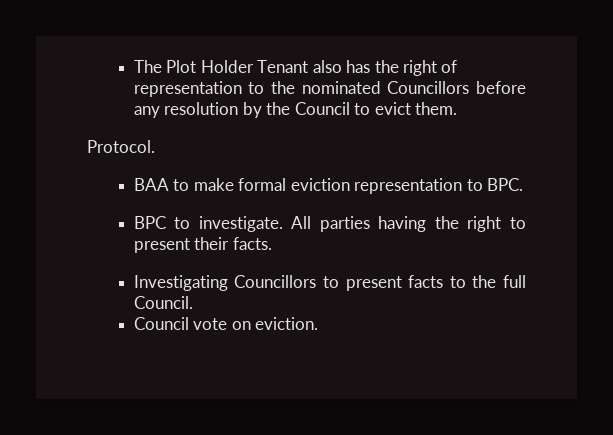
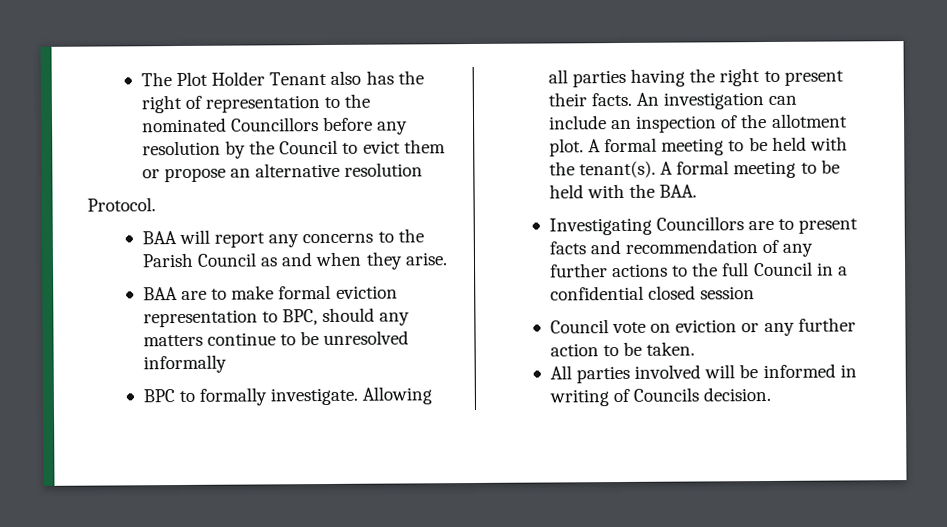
- The Plot Holder Tenant also has the right of representation to the nominated Councillors before any resolution by the Council to evict them.
+ The Plot Holder Tenant also has the right of representation to the nominated Councillors before any resolution by the Council to evict them or propose an alternative resolution
  Protocol.
- BAA to make formal eviction representation to BPC.
- BPC to investigate. All parties having the right to present their facts.
+ BAA will report any concerns to the Parish Council as and when they arise.
+ BAA are to make formal eviction representation to BPC, should any matters continue to be unresolved informally
+ BPC to formally investigate. Allowing all parties having the right to present their facts. An investigation can include an inspection of the allotment plot. A formal meeting to be held with the tenant(s). A formal meeting to be held with the BAA.
- Investigating Councillors to present facts to the full Council.
- Council vote on eviction.
+ Investigating Councillors are to present facts and recommendation of any further actions to the full Council in a confidential closed session
+ Council vote on eviction or any further action to be taken.
+ All parties involved will be informed in writing of Councils decision.

